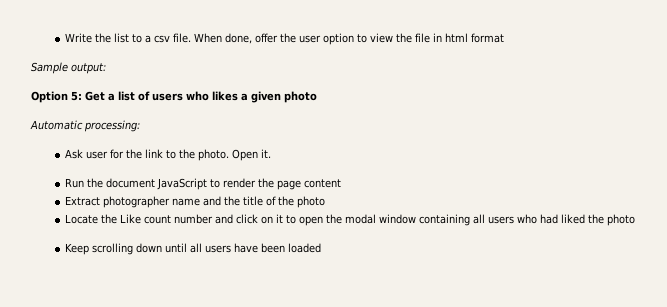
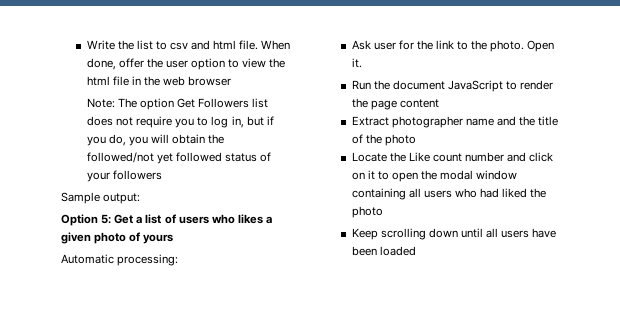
- Write the list to a csv file.
+ Write the list to csv and html file.
- When done, offer the user option to view the file in html format
+ When done, offer the user option to view the html file in the web browser
+ Note: The option Get Followers list does not require you to log in, but if you do, you will obtain the followed/not yet followed status of your followers
- Option 5: Get a list of users who likes a given photo
+ Option 5: Get a list of users who likes a given photo of yours

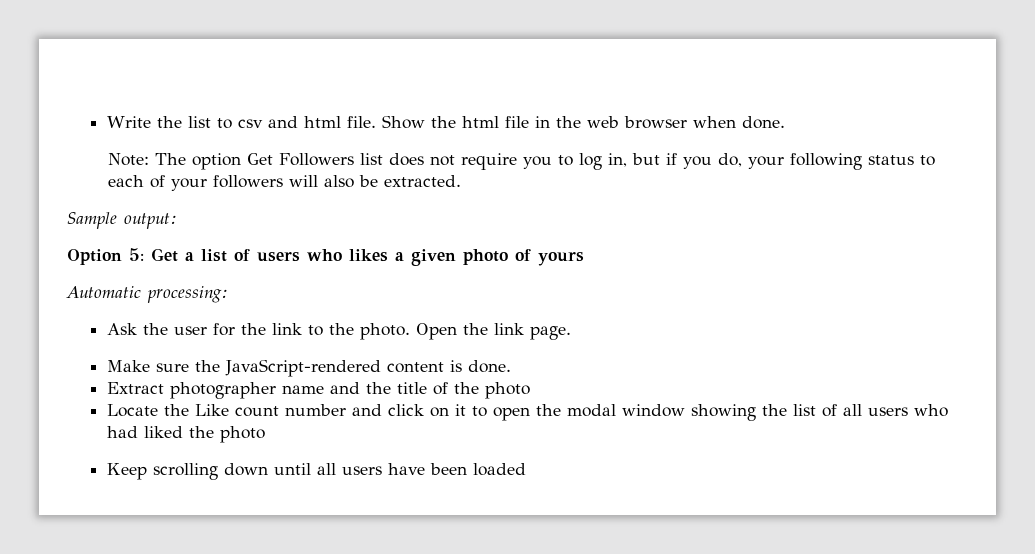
- When done, offer the user option to view the html file in the web browser
+ Show the html file in the web browser when done.
- Note: The option Get Followers list does not require you to log in, but if you do, you will obtain the followed/not yet followed status of your followers
+ Note: The option Get Followers list does not require you to log in, but if you do, your following status to each of your followers will also be extracted.
- Ask user for the link to the photo.
+ Ask the user for the link to the photo.
- Open it.
- Run the document JavaScript to render the page content
+ Open the link page.
+ Make sure the JavaScript-rendered content is done.
- Locate the Like count number and click on it to open the modal window containing all users who had liked the photo
+ Locate the Like count number and click on it to open the modal window showing the list of all users who had liked the photo

